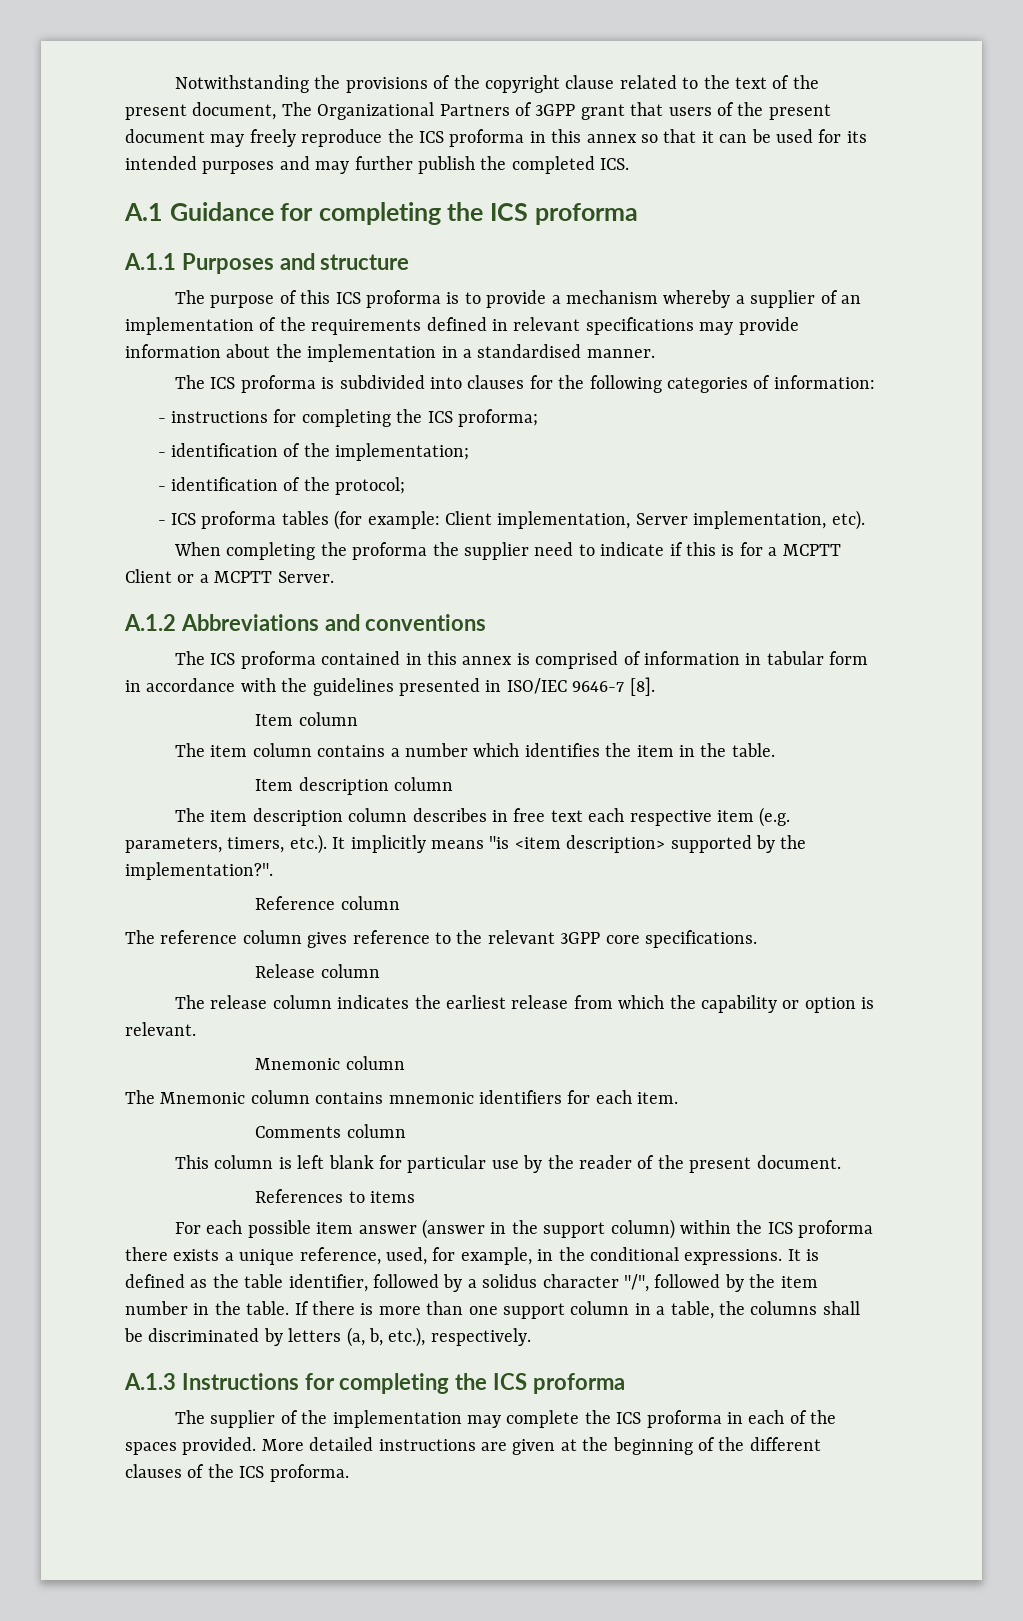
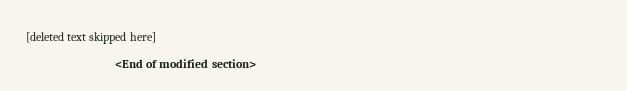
- Notwithstanding the provisions of the copyright clause related to the text of the present document, The Organizational Partners of 3GPP grant that users of the present document may freely reproduce the ICS proforma in this annex so that it can be used for its intended purposes and may further publish the completed ICS.
- A.1 Guidance for completing the ICS proforma
- A.1.1 Purposes and structure
- The purpose of this ICS proforma is to provide a mechanism whereby a supplier of an implementation of the requirements defined in relevant specifications may provide information about the implementation in a standardised manner.
- The ICS proforma is subdivided into clauses for the following categories of information:
- - instructions for completing the ICS proforma;
- - identification of the implementation;
- - identification of the protocol;
- - ICS proforma tables (for example: Client implementation, Server implementation, etc).
- When completing the proforma the supplier need to indicate if this is for a MCPTT Client or a MCPTT Server.
- A.1.2 Abbreviations and conventions
- The ICS proforma contained in this annex is comprised of information in tabular form in accordance with the guidelines presented in ISO/IEC 9646-7 [8].
- Item column
- The item column contains a number which identifies the item in the table.
- Item description column
- The item description column describes in free text each respective item (e.g. parameters, timers, etc.). It implicitly means "is <item description> supported by the implementation?".
- Reference column
- The reference column gives reference to the relevant 3GPP core specifications.
- Release column
- The release column indicates the earliest release from which the capability or option is relevant.
- Mnemonic column
- The Mnemonic column contains mnemonic identifiers for each item.
- Comments column
- This column is left blank for particular use by the reader of the present document.
- References to items
- For each possible item answer (answer in the support column) within the ICS proforma there exists a unique reference, used, for example, in the conditional expressions. It is defined as the table identifier, followed by a solidus character "/", followed by the item number in the table. If there is more than one support column in a table, the columns shall be discriminated by letters (a, b, etc.), respectively.
- A.1.3 Instructions for completing the ICS proforma
- The supplier of the implementation may complete the ICS proforma in each of the spaces provided. More detailed instructions are given at the beginning of the different clauses of the ICS proforma.
+ [deleted text skipped here]
+ <End of modified section>

